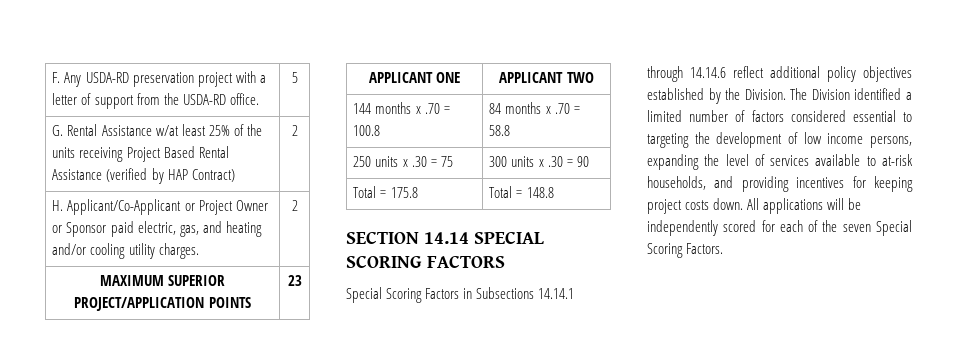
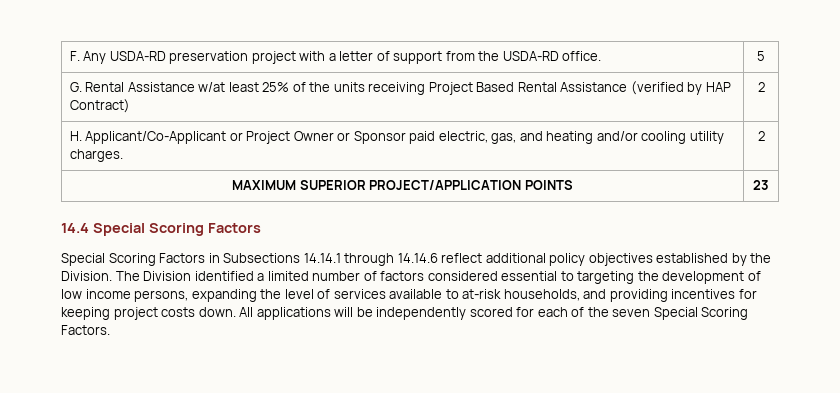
- APPLICANT ONE | APPLICANT TWO
- 144 months x .70 = 100.8 | 84 months x .70 = 58.8
- 250 units x .30 = 75 | 300 units x .30 = 90
- Total = 175.8 | Total = 148.8
- SECTION 14.14 SPECIAL SCORING FACTORS
+ 14.4 Special Scoring Factors

